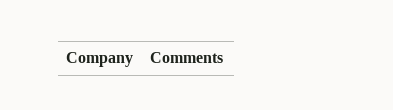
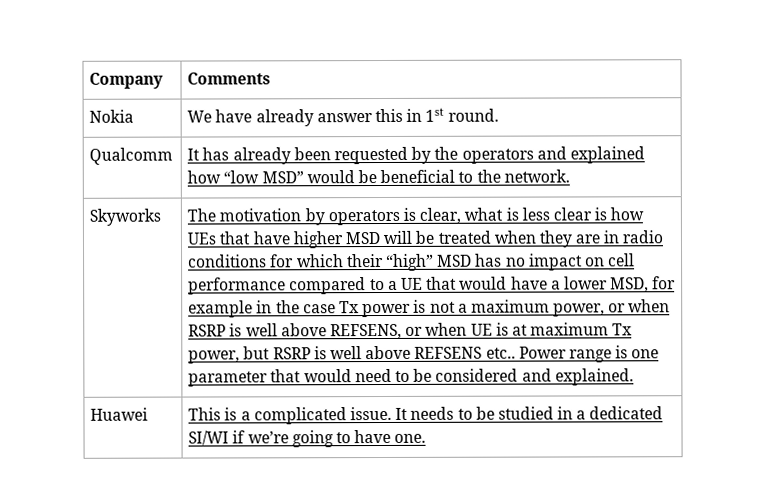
+ Nokia | We have already answer this in 1st round.
+ Qualcomm | It has already been requested by the operators and explained how “low MSD” would be beneficial to the network.
+ Skyworks | The motivation by operators is clear, what is less clear is how UEs that have higher MSD will be treated when they are in radio conditions for which their “high” MSD has no impact on cell performance compared to a UE that would have a lower MSD, for example in the case Tx power is not a maximum power, or when RSRP is well above REFSENS, or when UE is at maximum Tx power, but RSRP is well above REFSENS etc.. Power range is one parameter that would need to be considered and explained.
+ Huawei | This is a complicated issue. It needs to be studied in a dedicated SI/WI if we’re going to have one.

